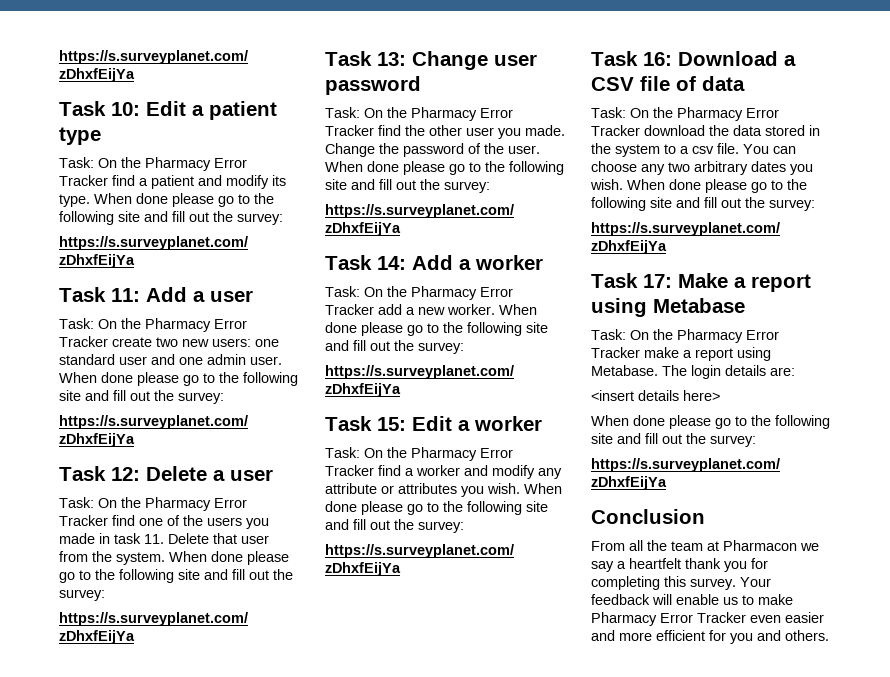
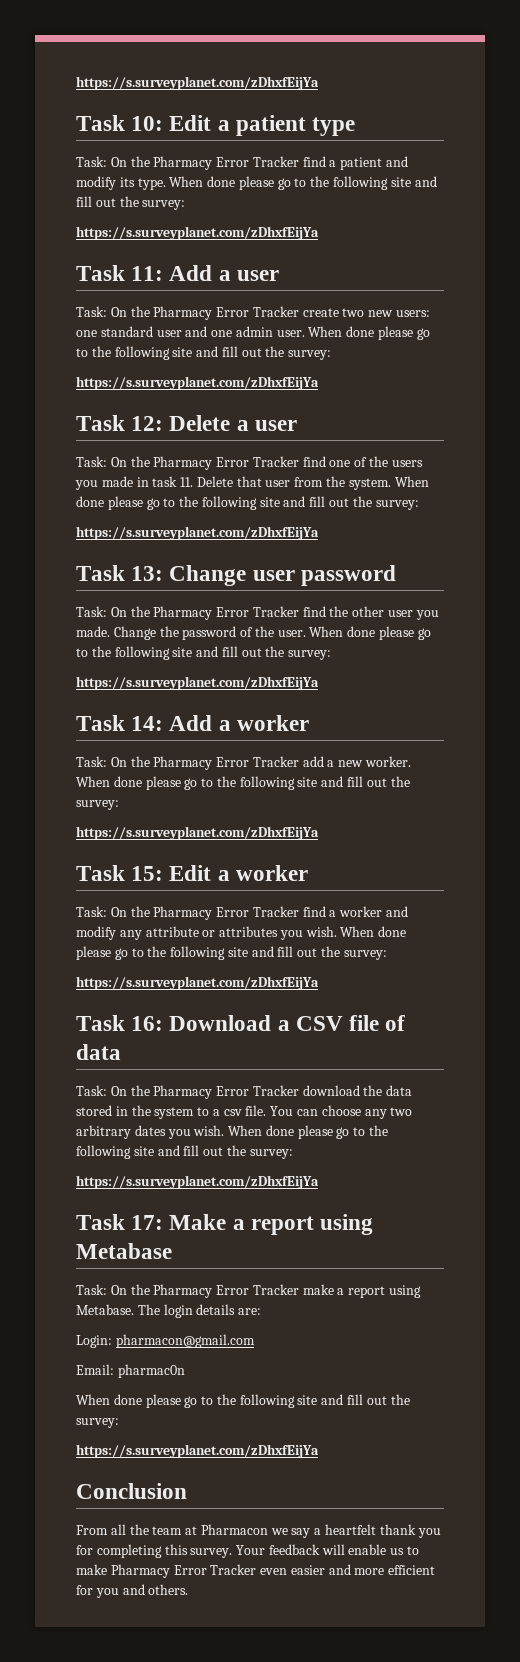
- <insert details here>
+ Login: pharmacon@gmail.com
+ Email: pharmac0n

